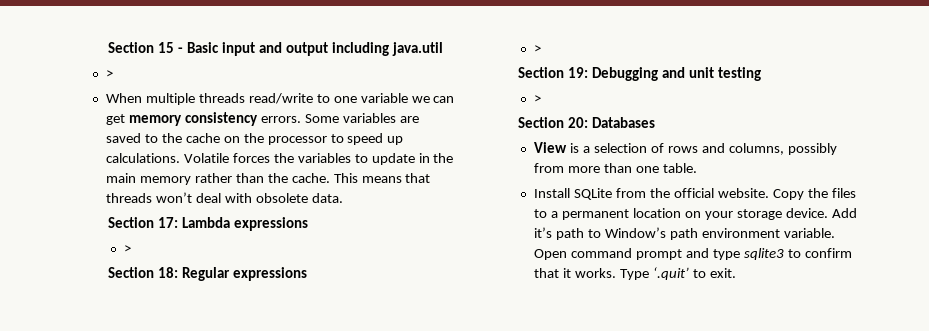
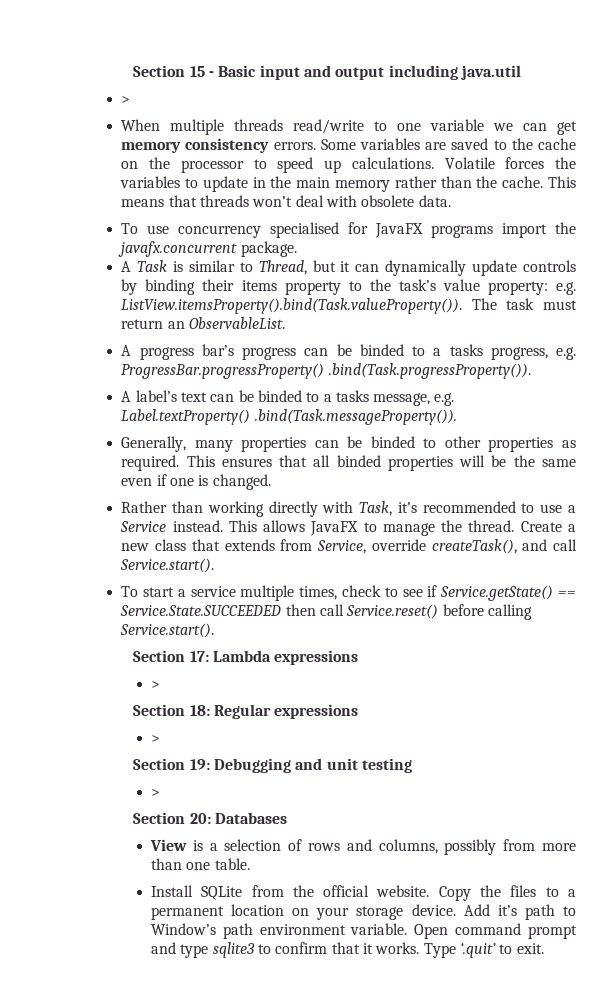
+ To use concurrency specialised for JavaFX programs import the javafx.concurrent package.
+ A Task is similar to Thread, but it can dynamically update controls by binding their items property to the task’s value property: e.g. ListView.itemsProperty().bind(Task.valueProperty()). The task must return an ObservableList.
+ A progress bar’s progress can be binded to a tasks progress, e.g. ProgressBar.progressProperty() .bind(Task.progressProperty()).
+ A label’s text can be binded to a tasks message, e.g. Label.textProperty() .bind(Task.messageProperty()).
+ Generally, many properties can be binded to other properties as required. This ensures that all binded properties will be the same even if one is changed.
+ Rather than working directly with Task, it’s recommended to use a Service instead. This allows JavaFX to manage the thread. Create a new class that extends from Service, override createTask(), and call Service.start().
+ To start a service multiple times, check to see if Service.getState() == Service.State.SUCCEEDED then call Service.reset() before calling Service.start().

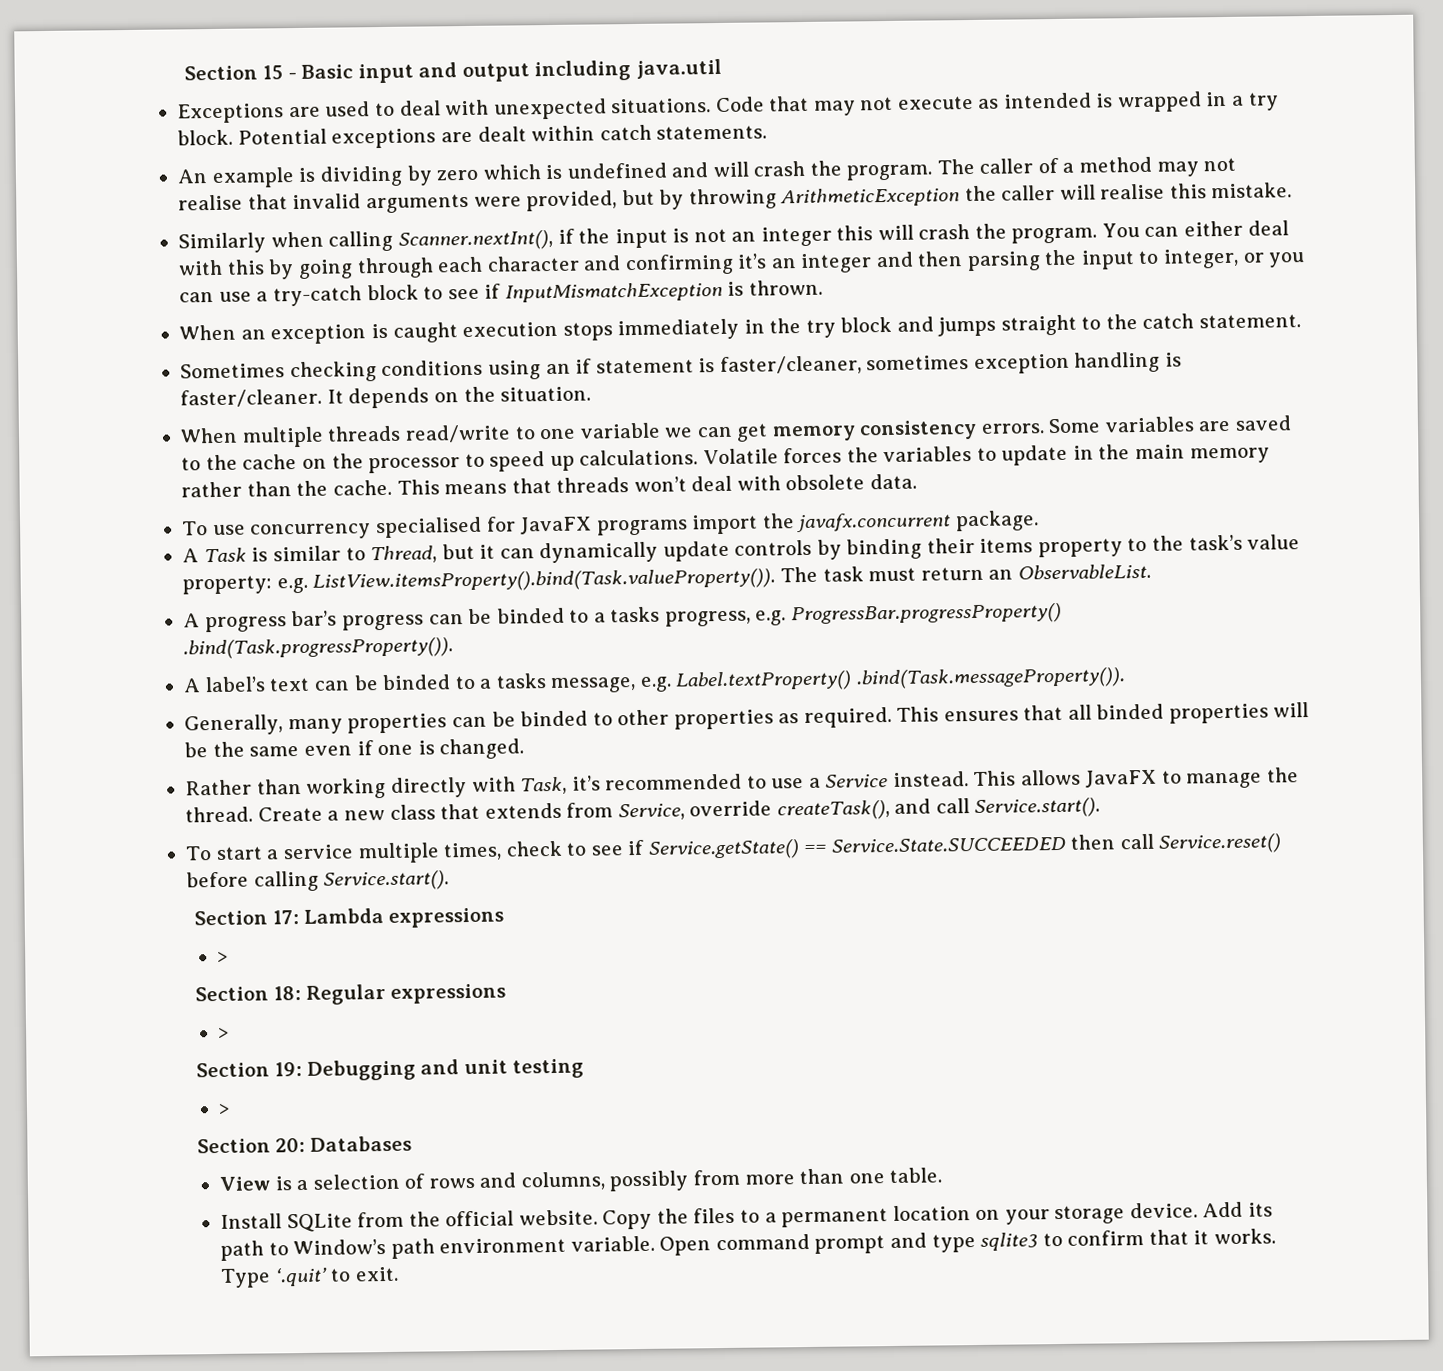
  Section 15 - Basic input and output including java.util
- >
+ Exceptions are used to deal with unexpected situations. Code that may not execute as intended is wrapped in a try block. Potential exceptions are dealt within catch statements.
+ An example is dividing by zero which is undefined and will crash the program. The caller of a method may not realise that invalid arguments were provided, but by throwing ArithmeticException the caller will realise this mistake.
+ Similarly when calling Scanner.nextInt(), if the input is not an integer this will crash the program. You can either deal with this by going through each character and confirming it’s an integer and then parsing the input to integer, or you can use a try-catch block to see if InputMismatchException is thrown.
+ When an exception is caught execution stops immediately in the try block and jumps straight to the catch statement.
+ Sometimes checking conditions using an if statement is faster/cleaner, sometimes exception handling is faster/cleaner. It depends on the situation.
- Add it’s path to Window’s path environment variable.
+ Add its path to Window’s path environment variable.

